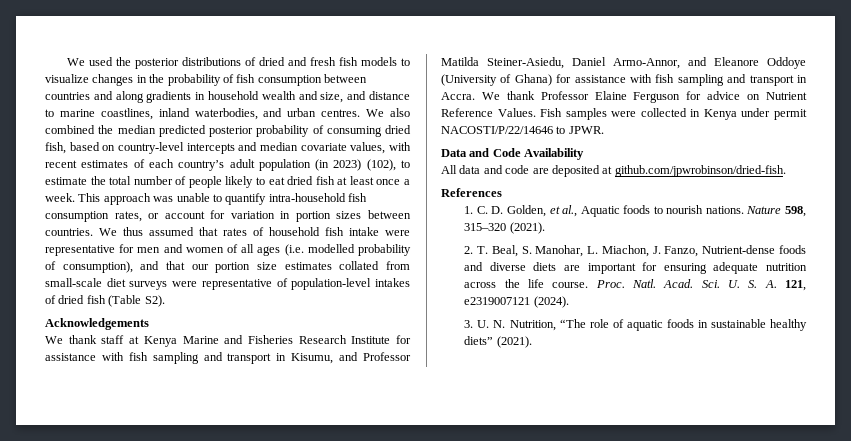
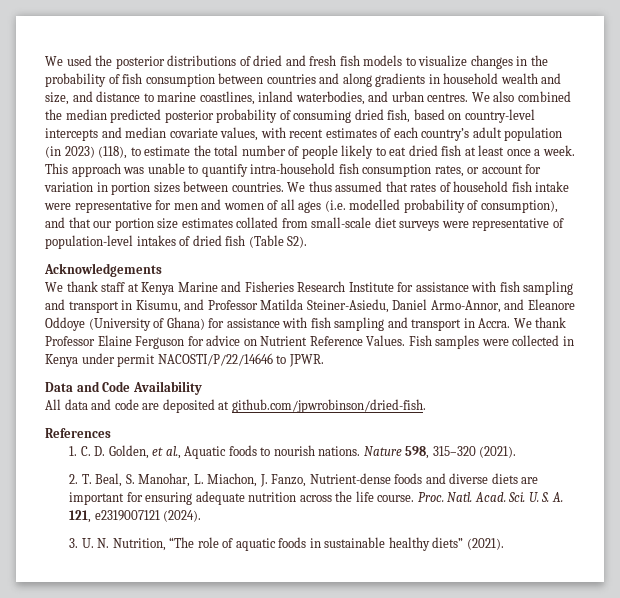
- We also combined the median predicted posterior probability of consuming dried fish, based on country-level intercepts and median covariate values, with recent estimates of each country’s adult population (in 2023) (102), to estimate the total number of people likely to eat dried fish at least once a week.
+ We also combined the median predicted posterior probability of consuming dried fish, based on country-level intercepts and median covariate values, with recent estimates of each country’s adult population (in 2023) (118), to estimate the total number of people likely to eat dried fish at least once a week.

